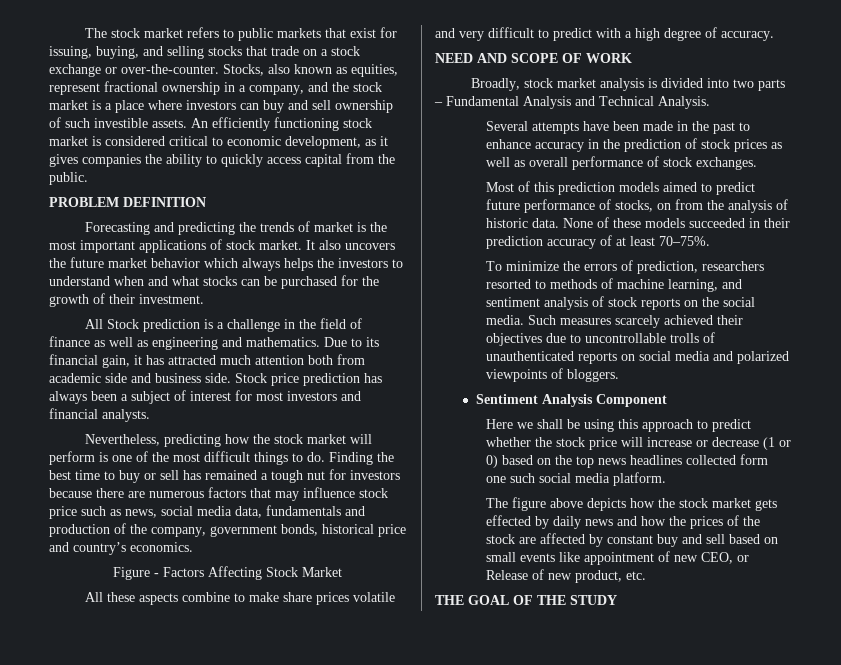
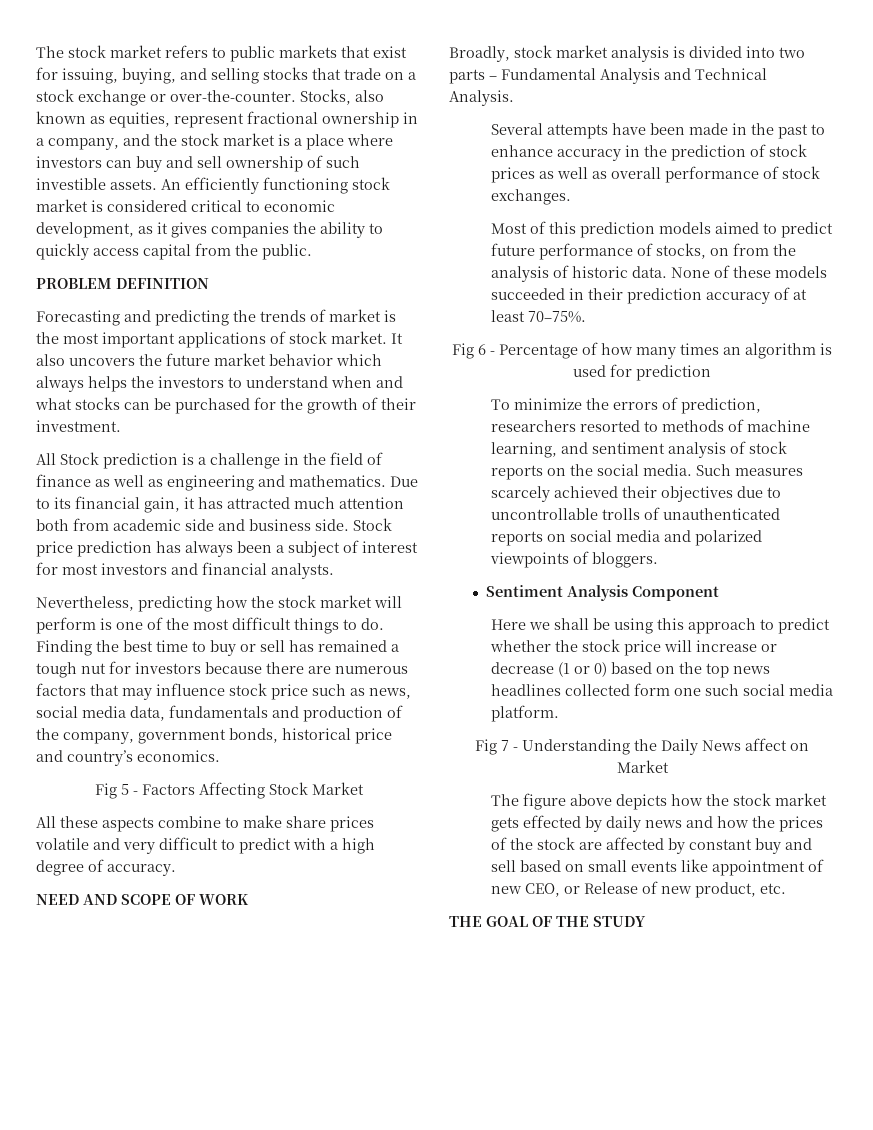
- Figure - Factors Affecting Stock Market
+ Fig 5 - Factors Affecting Stock Market
+ Fig 6 - Percentage of how many times an algorithm is used for prediction
+ Fig 7 - Understanding the Daily News affect on Market

